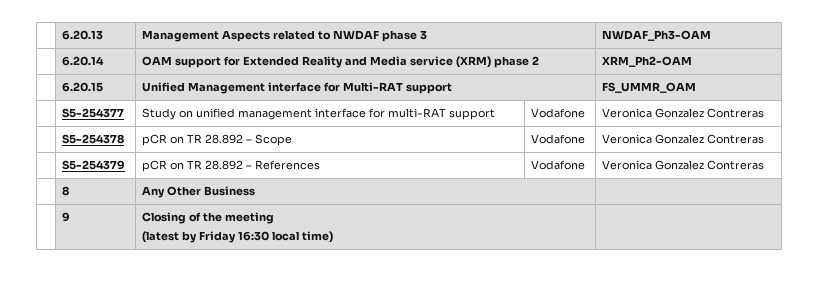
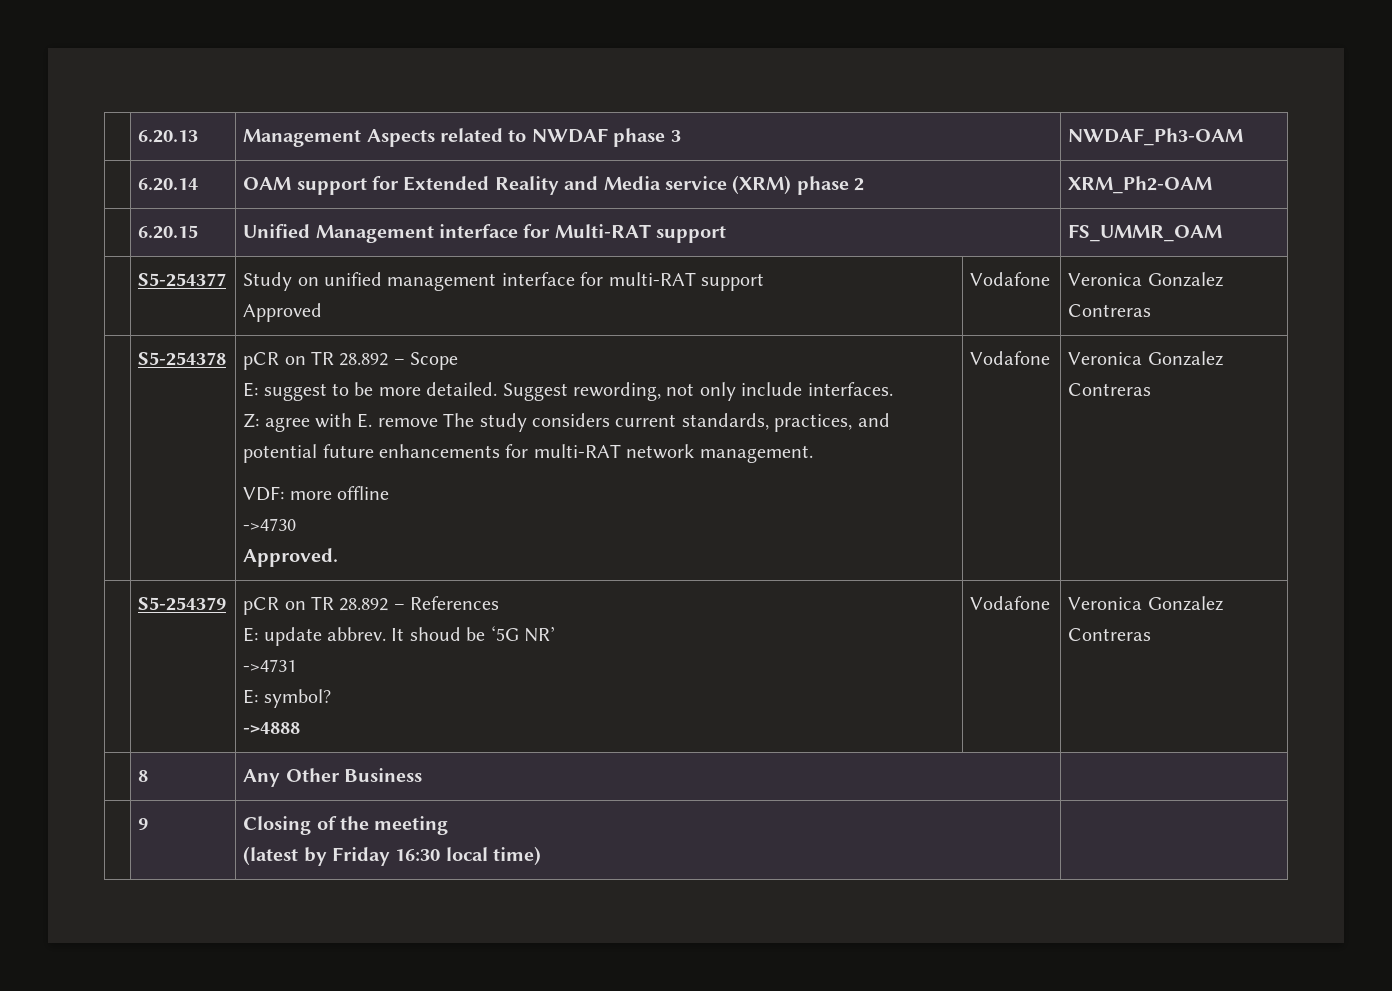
- | S5-254377 | Study on unified management interface for multi-RAT support | Vodafone | Veronica Gonzalez Contreras
+ | S5-254377 | Study on unified management interface for multi-RAT support
+ Approved | Vodafone | Veronica Gonzalez Contreras
+ E: suggest to be more detailed. Suggest rewording, not only include interfaces.
+ Z: agree with E. remove The study considers current standards, practices, and potential future enhancements for multi-RAT network management.
+ VDF: more offline
+ ->4730
+ Approved.
- | S5-254379 | pCR on TR 28.892 – References | Vodafone | Veronica Gonzalez Contreras
+ | S5-254379 | pCR on TR 28.892 – References
+ E: update abbrev. It shoud be ‘5G NR’
+ ->4731
+ E: symbol?
+ ->4888 | Vodafone | Veronica Gonzalez Contreras

